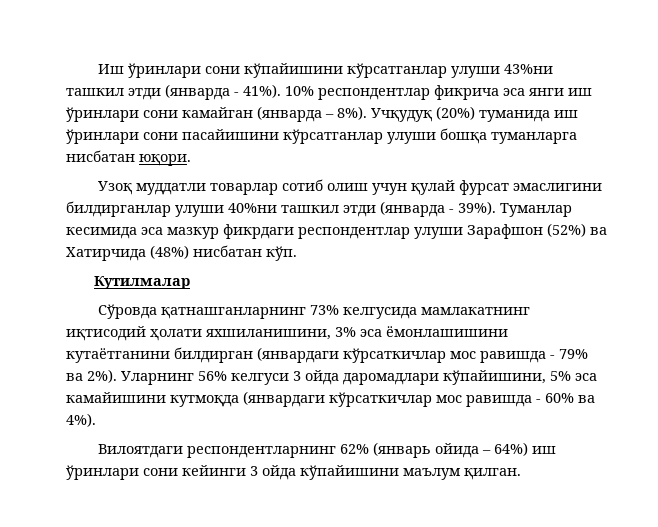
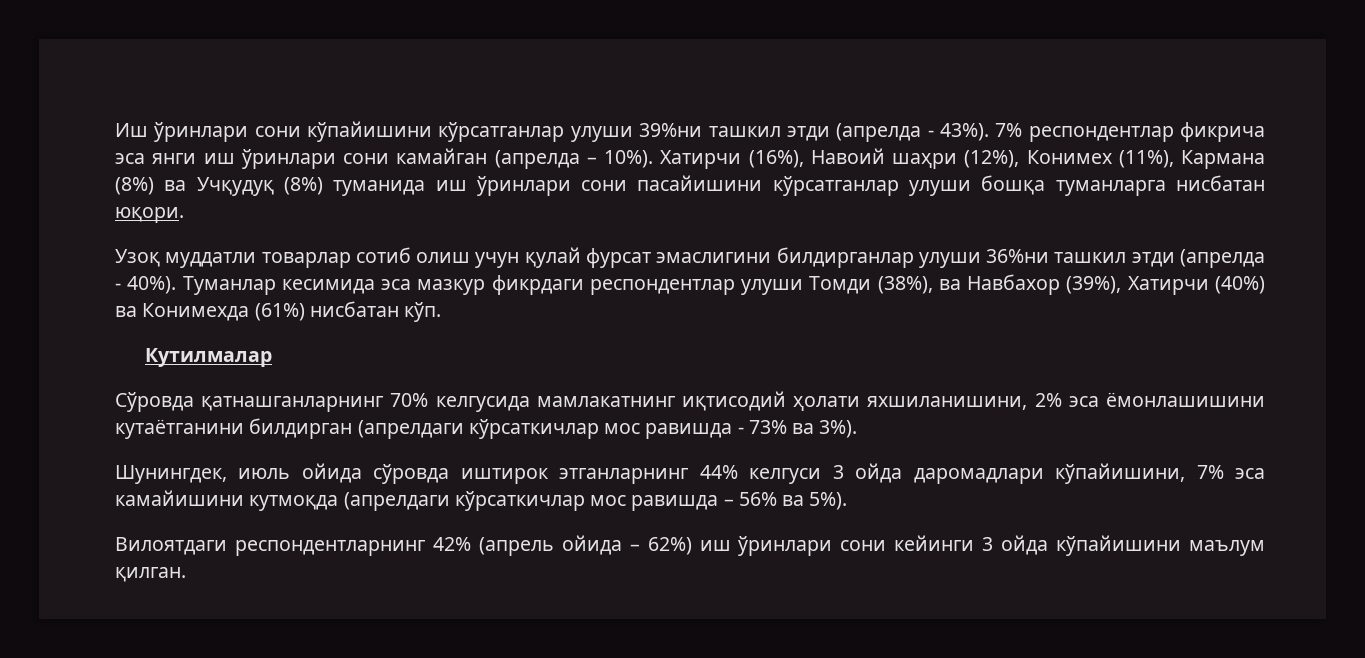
- Иш ўринлари сони кўпайишини кўрсатганлар улуши 43%ни ташкил этди (январда - 41%). 10% респондентлар фикрича эса янги иш ўринлари сони камайган (январда – 8%). Учқудуқ (20%) туманида иш ўринлари сони пасайишини кўрсатганлар улуши бошқа туманларга нисбатан юқори.
+ Иш ўринлари сони кўпайишини кўрсатганлар улуши 39%ни ташкил этди (апрелда - 43%). 7% респондентлар фикрича эса янги иш ўринлари сони камайган (апрелда – 10%). Хатирчи (16%), Навоий шаҳри (12%), Конимех (11%), Кармана (8%) ва Учқудуқ (8%) туманида иш ўринлари сони пасайишини кўрсатганлар улуши бошқа туманларга нисбатан юқори.
- Узоқ муддатли товарлар сотиб олиш учун қулай фурсат эмаслигини билдирганлар улуши 40%ни ташкил этди (январда - 39%).
+ Узоқ муддатли товарлар сотиб олиш учун қулай фурсат эмаслигини билдирганлар улуши 36%ни ташкил этди (апрелда - 40%).
- Туманлар кесимида эса мазкур фикрдаги респондентлар улуши Зарафшон (52%) ва Хатирчида (48%) нисбатан кўп.
+ Туманлар кесимида эса мазкур фикрдаги респондентлар улуши Томди (38%), ва Навбахор (39%), Хатирчи (40%) ва Конимехда (61%) нисбатан кўп.
- Сўровда қатнашганларнинг 73% келгусида мамлакатнинг иқтисодий ҳолати яхшиланишини, 3% эса ёмонлашишини кутаётганини билдирган (январдаги кўрсаткичлар мос равишда - 79% ва 2%). Уларнинг 56% келгуси 3 ойда даромадлари кўпайишини, 5% эса камайишини кутмоқда (январдаги кўрсаткичлар мос равишда - 60% ва 4%).
+ Сўровда қатнашганларнинг 70% келгусида мамлакатнинг иқтисодий ҳолати яхшиланишини, 2% эса ёмонлашишини кутаётганини билдирган (апрелдаги кўрсаткичлар мос равишда - 73% ва 3%).
+ Шунингдек, июль ойида сўровда иштирок этганларнинг 44% келгуси 3 ойда даромадлари кўпайишини, 7% эса камайишини кутмоқда (апрелдаги кўрсаткичлар мос равишда – 56% ва 5%).
- Вилоятдаги респондентларнинг 62% (январь ойида – 64%) иш ўринлари сони кейинги 3 ойда кўпайишини маълум қилган.
+ Вилоятдаги респондентларнинг 42% (апрель ойида – 62%) иш ўринлари сони кейинги 3 ойда кўпайишини маълум қилган.

